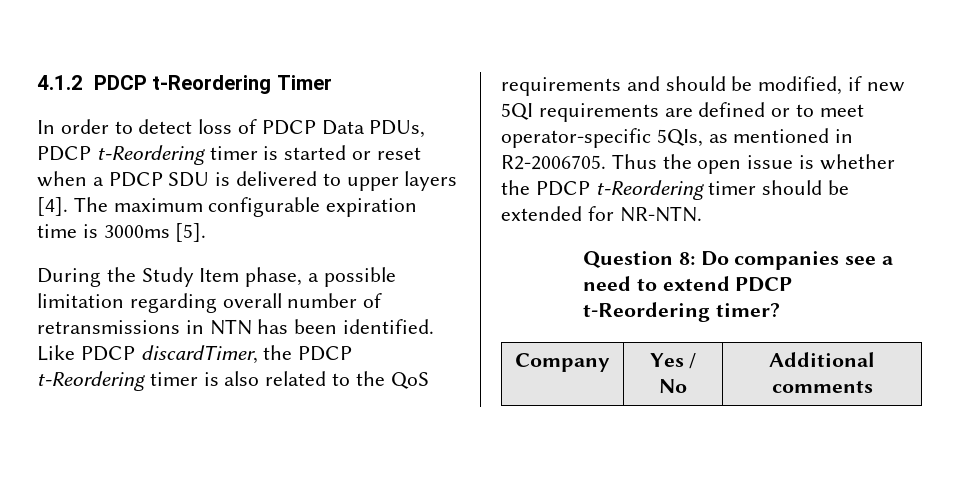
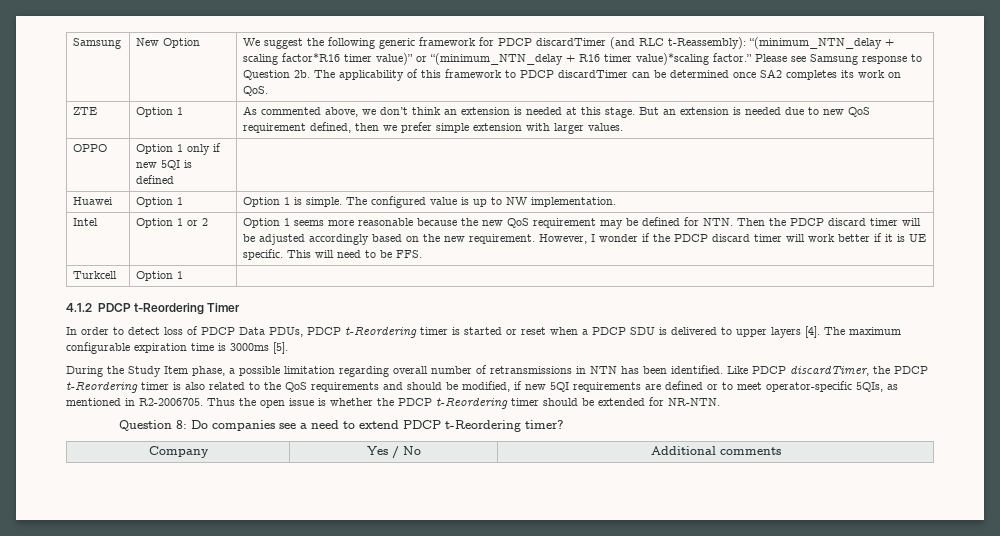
+ Samsung | New Option | We suggest the following generic framework for PDCP discardTimer (and RLC t-Reassembly): “(minimum_NTN_delay + scaling factor*R16 timer value)” or “(minimum_NTN_delay + R16 timer value)*scaling factor.” Please see Samsung response to Question 2b. The applicability of this framework to PDCP discardTimer can be determined once SA2 completes its work on QoS.
+ ZTE | Option 1 | As commented above, we don’t think an extension is needed at this stage. But an extension is needed due to new QoS requirement defined, then we prefer simple extension with larger values.
+ OPPO | Option 1 only if new 5QI is defined |
+ Huawei | Option 1 | Option 1 is simple. The configured value is up to NW implementation.
+ Intel | Option 1 or 2 | Option 1 seems more reasonable because the new QoS requirement may be defined for NTN. Then the PDCP discard timer will be adjusted accordingly based on the new requirement. However, I wonder if the PDCP discard timer will work better if it is UE specific. This will need to be FFS.
+ Turkcell | Option 1 |

